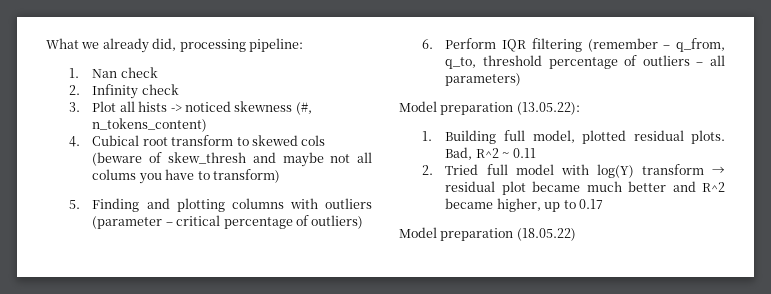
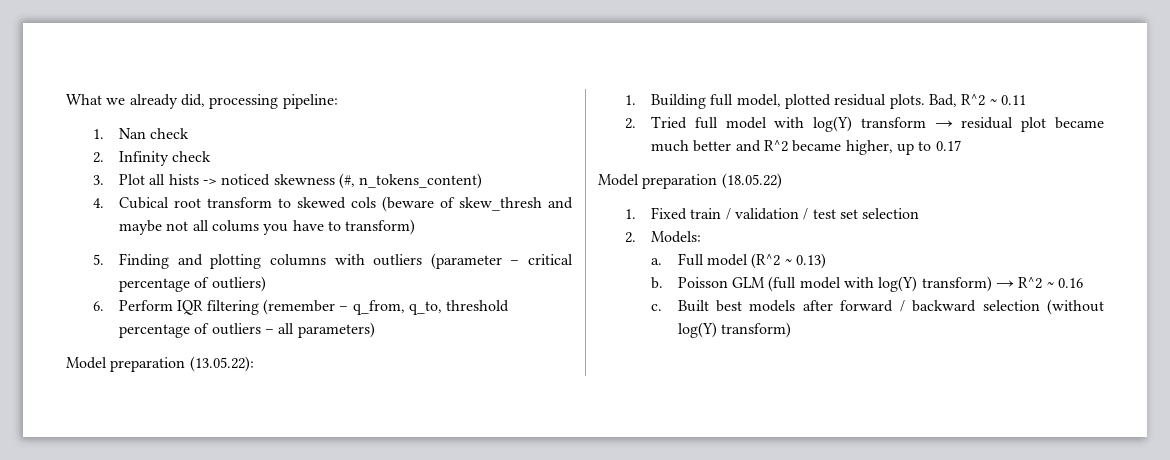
+ 1. Fixed train / validation / test set selection
+ 2. Models:
+ a. Full model (R^2 ~ 0.13)
+ b. Poisson GLM (full model with log(Y) transform) → R^2 ~ 0.16
+ c. Built best models after forward / backward selection (without log(Y) transform)

